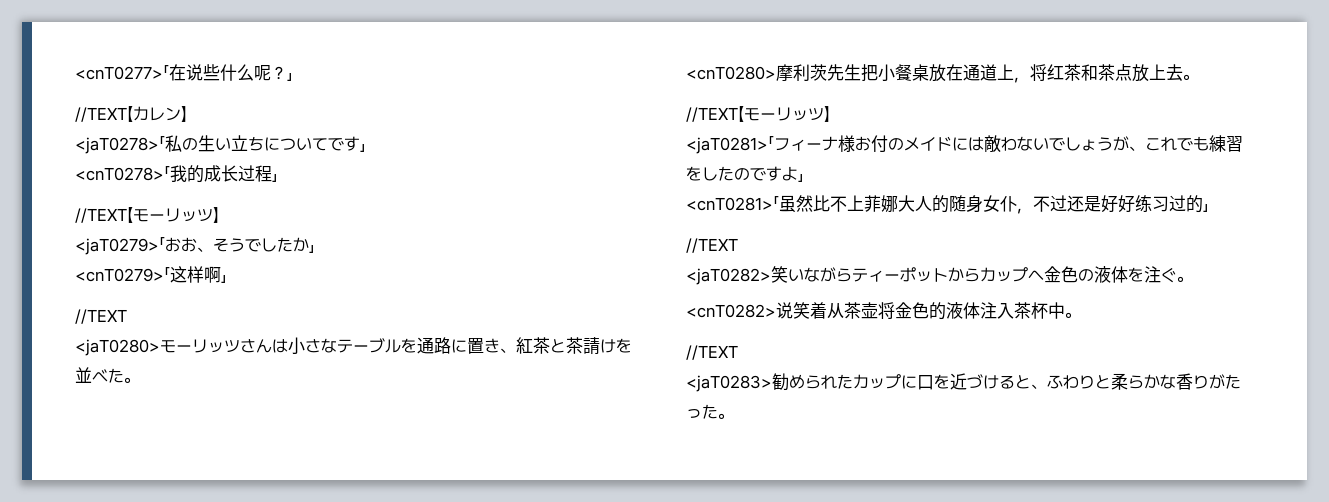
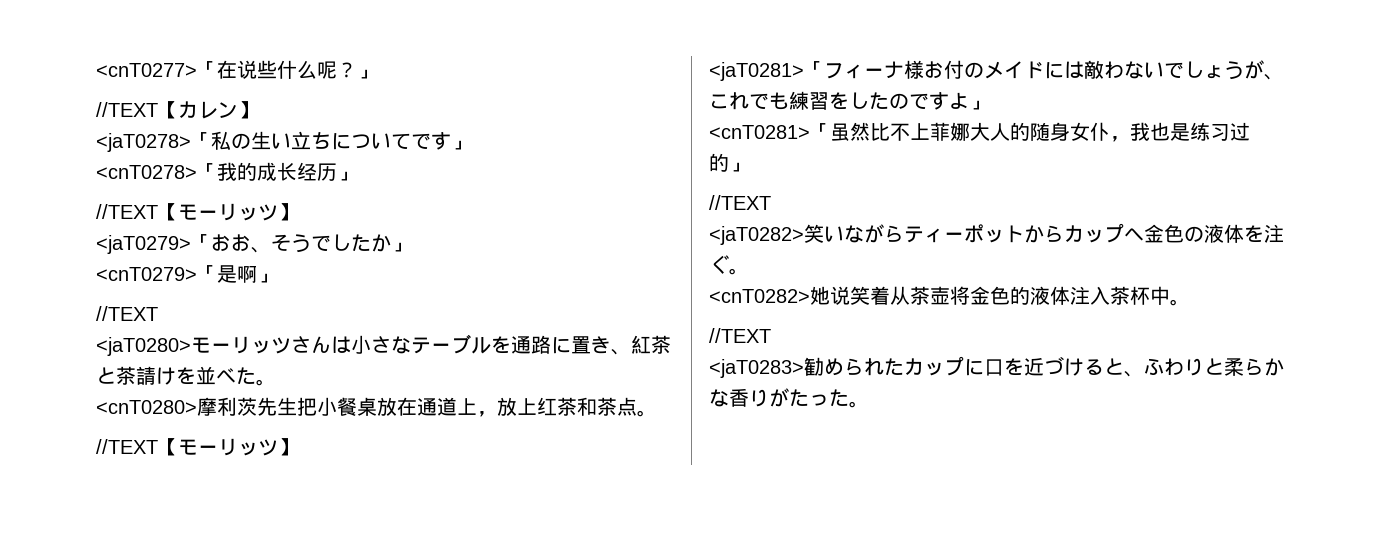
- <cnT0278>「我的成长过程」
+ <cnT0278>「我的成长经历」
- <cnT0279>「这样啊」
+ <cnT0279>「是啊」
- <cnT0280>摩利茨先生把小餐桌放在通道上，将红茶和茶点放上去。
+ <cnT0280>摩利茨先生把小餐桌放在通道上，放上红茶和茶点。
- <cnT0281>「虽然比不上菲娜大人的随身女仆，不过还是好好练习过的」
+ <cnT0281>「虽然比不上菲娜大人的随身女仆，我也是练习过的」
- <cnT0282>说笑着从茶壶将金色的液体注入茶杯中。
+ <cnT0282>她说笑着从茶壶将金色的液体注入茶杯中。

